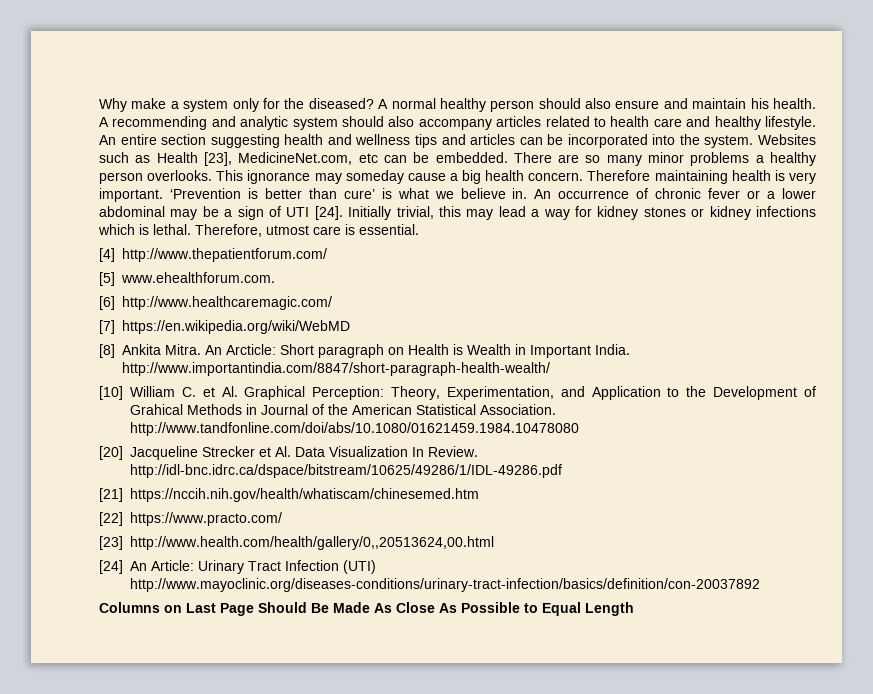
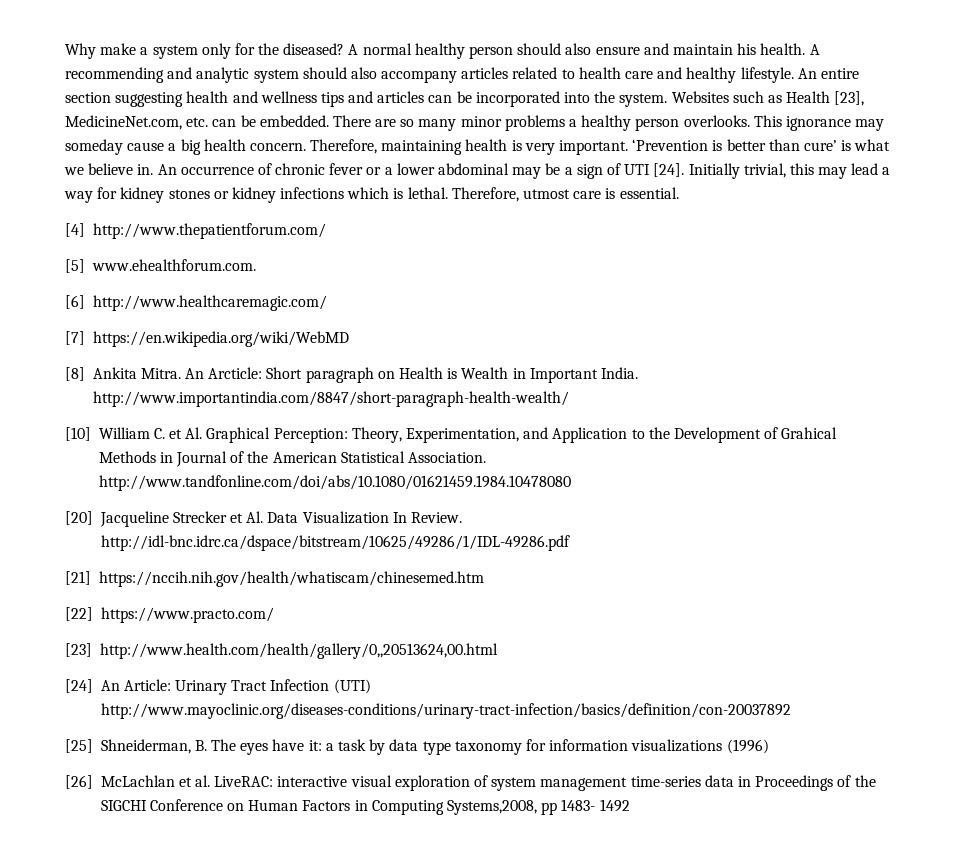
- Websites such as Health [23], MedicineNet.com, etc can be embedded.
+ Websites such as Health [23], MedicineNet.com, etc. can be embedded.
- Therefore maintaining health is very important.
+ Therefore, maintaining health is very important.
- Columns on Last Page Should Be Made As Close As Possible to Equal Length
+ [25] Shneiderman, B. The eyes have it: a task by data type taxonomy for information visualizations (1996)
+ [26] McLachlan et al. LiveRAC: interactive visual exploration of system management time-series data in Proceedings of the SIGCHI Conference on Human Factors in Computing Systems,2008, pp 1483- 1492

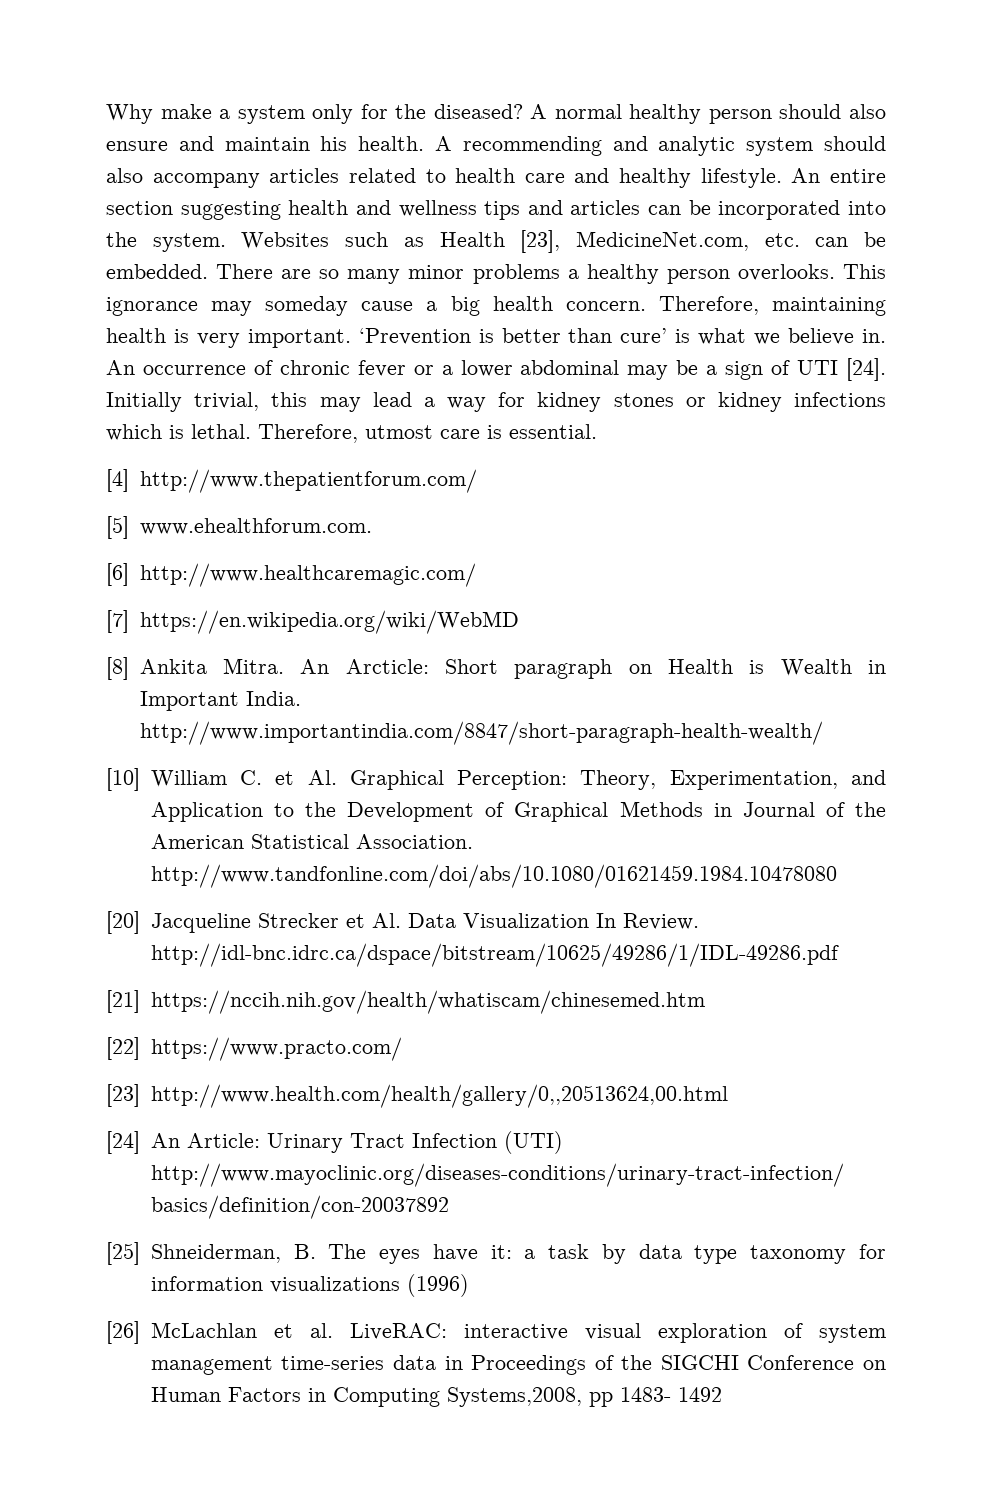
- [10] William C. et Al. Graphical Perception: Theory, Experimentation, and Application to the Development of Grahical Methods in Journal of the American Statistical Association. http://www.tandfonline.com/doi/abs/10.1080/01621459.1984.10478080
+ [10] William C. et Al. Graphical Perception: Theory, Experimentation, and Application to the Development of Graphical Methods in Journal of the American Statistical Association. http://www.tandfonline.com/doi/abs/10.1080/01621459.1984.10478080

